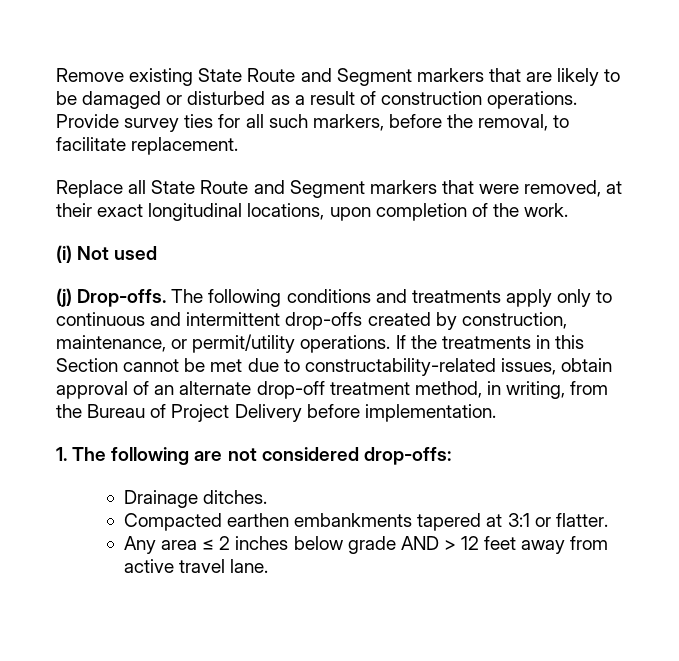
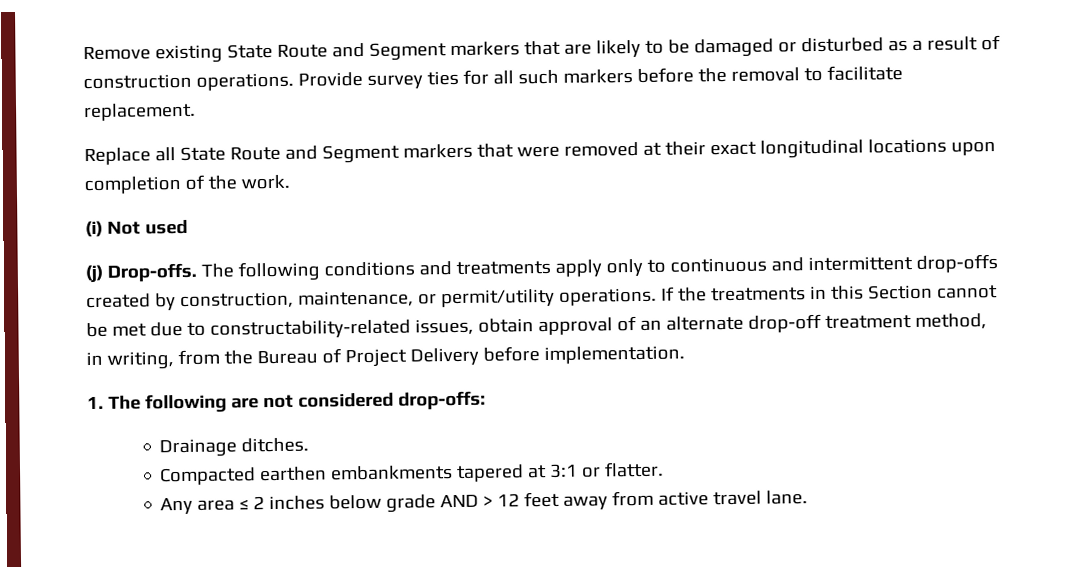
- Provide survey ties for all such markers, before the removal, to facilitate replacement.
+ Provide survey ties for all such markers before the removal to facilitate replacement.
- Replace all State Route and Segment markers that were removed, at their exact longitudinal locations, upon completion of the work.
+ Replace all State Route and Segment markers that were removed at their exact longitudinal locations upon completion of the work.

